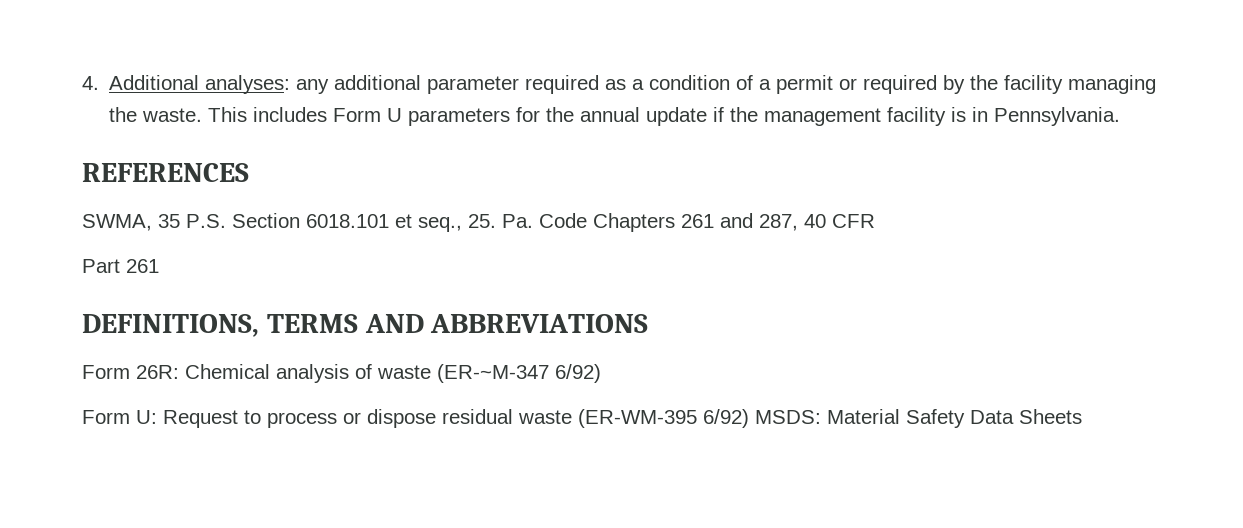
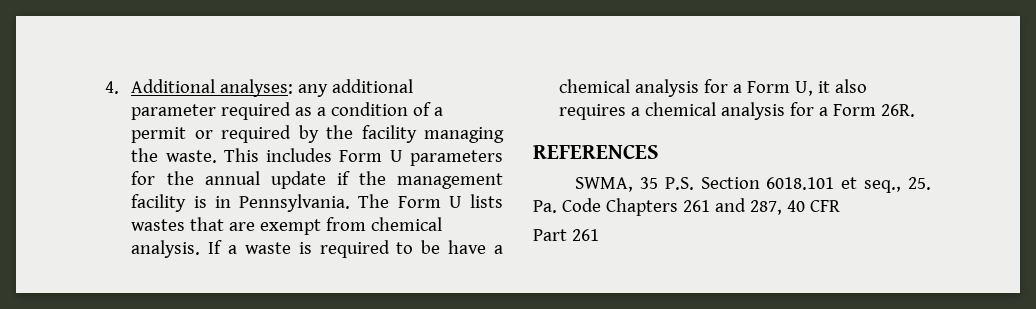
+ The Form U lists wastes that are exempt from chemical analysis. If a waste is required to be have a chemical analysis for a Form U, it also requires a chemical analysis for a Form 26R.
- DEFINITIONS, TERMS AND ABBREVIATIONS
- Form 26R: Chemical analysis of waste (ER-~M-347 6/92)
- Form U: Request to process or dispose residual waste (ER-WM-395 6/92) MSDS: Material Safety Data Sheets

